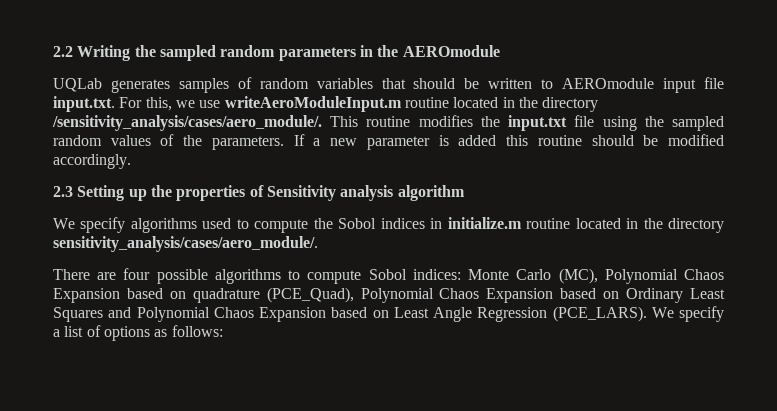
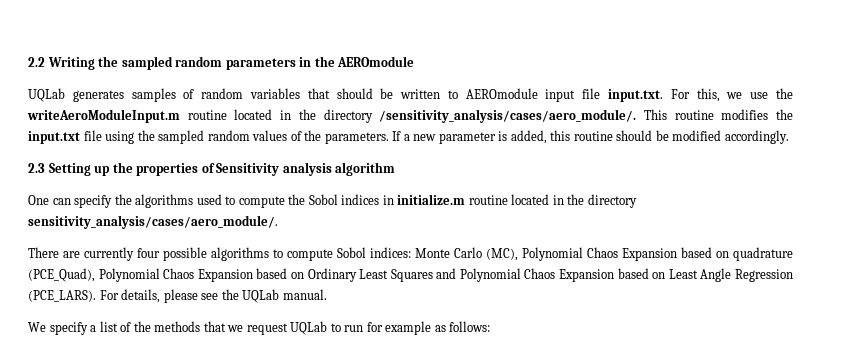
- UQLab generates samples of random variables that should be written to AEROmodule input file input.txt. For this, we use writeAeroModuleInput.m routine located in the directory /sensitivity_analysis/cases/aero_module/.
+ UQLab generates samples of random variables that should be written to AEROmodule input file input.txt. For this, we use the writeAeroModuleInput.m routine located in the directory /sensitivity_analysis/cases/aero_module/.
- If a new parameter is added this routine should be modified accordingly.
+ If a new parameter is added, this routine should be modified accordingly.
- We specify algorithms used to compute the Sobol indices in initialize.m routine located in the directory sensitivity_analysis/cases/aero_module/.
+ One can specify the algorithms used to compute the Sobol indices in initialize.m routine located in the directory sensitivity_analysis/cases/aero_module/.
- There are four possible algorithms to compute Sobol indices: Monte Carlo (MC), Polynomial Chaos Expansion based on quadrature (PCE_Quad), Polynomial Chaos Expansion based on Ordinary Least Squares and Polynomial Chaos Expansion based on Least Angle Regression (PCE_LARS). We specify a list of options as follows:
+ There are currently four possible algorithms to compute Sobol indices: Monte Carlo (MC), Polynomial Chaos Expansion based on quadrature (PCE_Quad), Polynomial Chaos Expansion based on Ordinary Least Squares and Polynomial Chaos Expansion based on Least Angle Regression (PCE_LARS). For details, please see the UQLab manual.
+ We specify a list of the methods that we request UQLab to run for example as follows:

